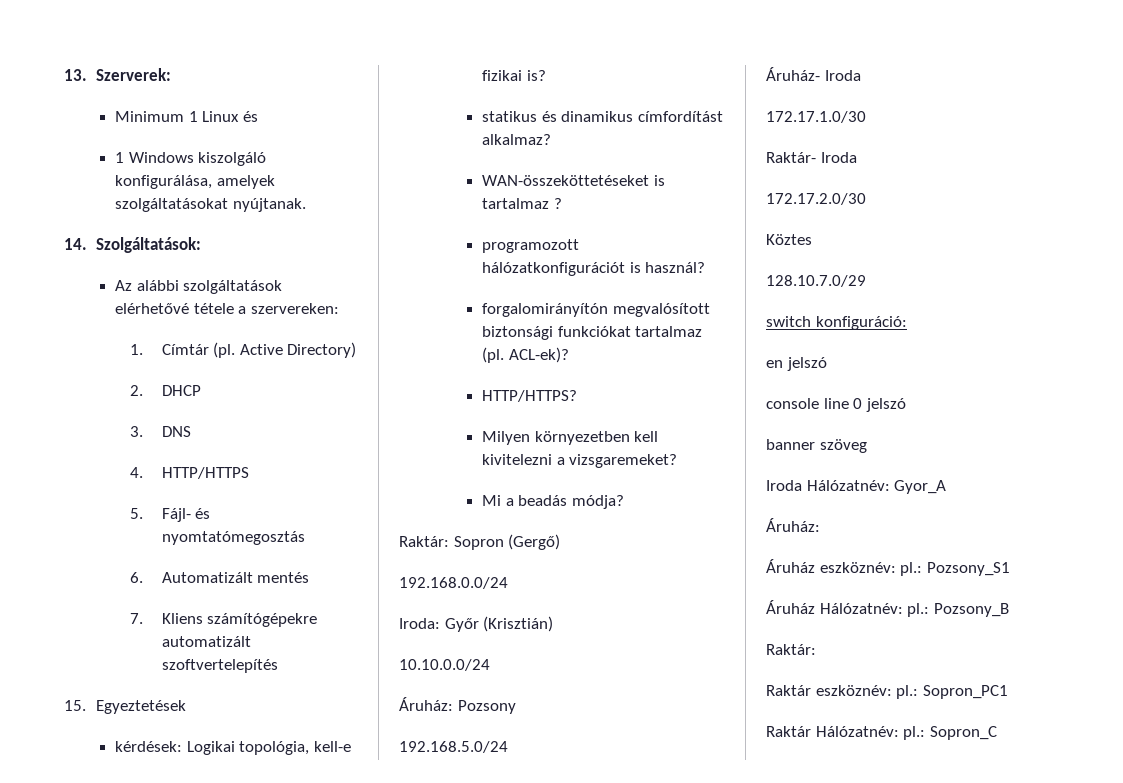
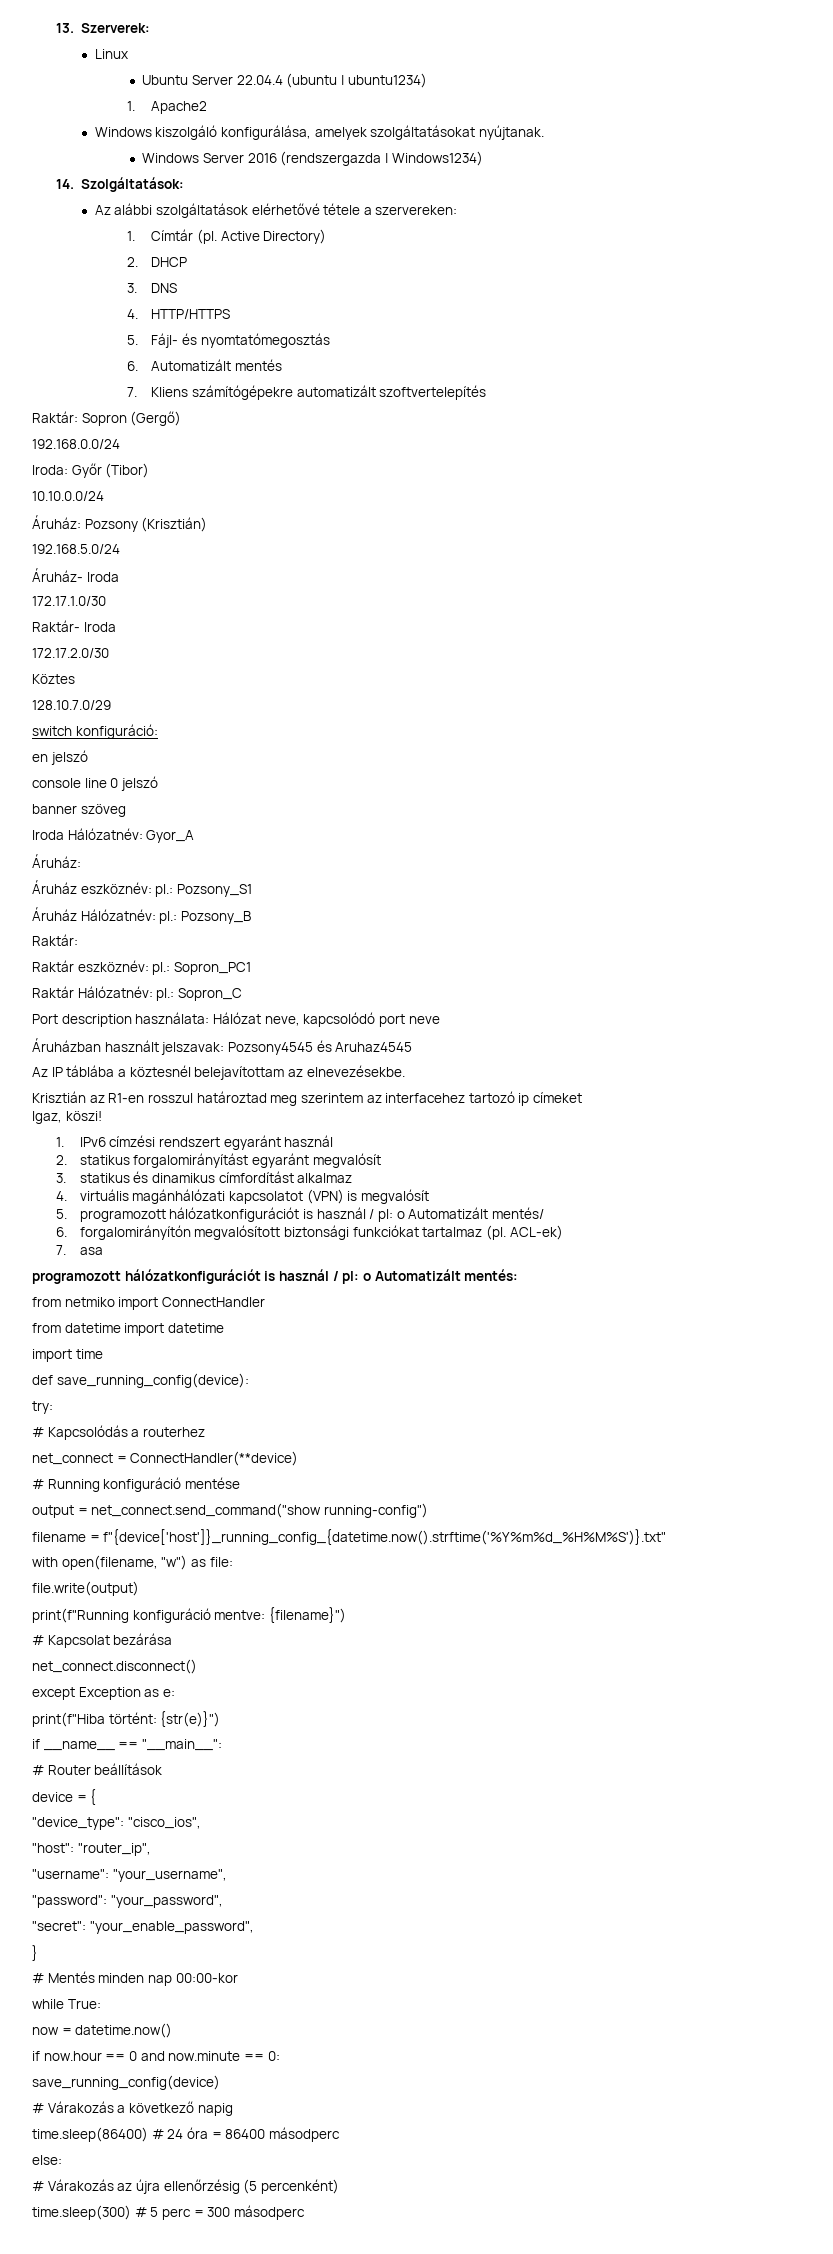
- Minimum 1 Linux és
- 1 Windows kiszolgáló konfigurálása, amelyek szolgáltatásokat nyújtanak.
+ Linux
+ Ubuntu Server 22.04.4 (ubuntu | ubuntu1234)
+ 1. Apache2
+ Windows kiszolgáló konfigurálása, amelyek szolgáltatásokat nyújtanak.
+ Windows Server 2016 (rendszergazda | Windows1234)
- 15. Egyeztetések
- kérdések: Logikai topológia, kell-e fizikai is?
- statikus és dinamikus címfordítást alkalmaz?
- WAN-összeköttetéseket is tartalmaz ?
- programozott hálózatkonfigurációt is használ?
- forgalomirányítón megvalósított biztonsági funkciókat tartalmaz (pl. ACL-ek)?
- HTTP/HTTPS?
- Milyen környezetben kell kivitelezni a vizsgaremeket?
- Mi a beadás módja?
- Iroda: Győr (Krisztián)
+ Iroda: Győr (Tibor)
- Áruház: Pozsony
+ Áruház: Pozsony (Krisztián)
+ Port description használata: Hálózat neve, kapcsolódó port neve
+ Áruházban használt jelszavak: Pozsony4545 és Aruhaz4545
+ Az IP táblába a köztesnél belejavítottam az elnevezésekbe.
+ Krisztián az R1-en rosszul határoztad meg szerintem az interfacehez tartozó ip címeket
+ Igaz, köszi!
+ 1. IPv6 címzési rendszert egyaránt használ
+ 2. statikus forgalomirányítást egyaránt megvalósít
+ 3. statikus és dinamikus címfordítást alkalmaz
+ 4. virtuális magánhálózati kapcsolatot (VPN) is megvalósít
+ 5. programozott hálózatkonfigurációt is használ / pl: o Automatizált mentés/
+ 6. forgalomirányítón megvalósított biztonsági funkciókat tartalmaz (pl. ACL-ek)
+ 7. asa
+ programozott hálózatkonfigurációt is használ / pl: o Automatizált mentés:
+ from netmiko import ConnectHandler
+ from datetime import datetime
+ import time
+ def save_running_config(device):
+ try:
+ # Kapcsolódás a routerhez
+ net_connect = ConnectHandler(**device)
+ # Running konfiguráció mentése
+ output = net_connect.send_command("show running-config")
+ filename = f"{device['host']}_running_config_{datetime.now().strftime('%Y%m%d_%H%M%S')}.txt"
+ with open(filename, "w") as file:
+ file.write(output)
+ print(f"Running konfiguráció mentve: {filename}")
+ # Kapcsolat bezárása
+ net_connect.disconnect()
+ except Exception as e:
+ print(f"Hiba történt: {str(e)}")
+ if __name__ == "__main__":
+ # Router beállítások
+ device = {
+ "device_type": "cisco_ios",
+ "host": "router_ip",
+ "username": "your_username",
+ "password": "your_password",
+ "secret": "your_enable_password",
+ }
+ # Mentés minden nap 00:00-kor
+ while True:
+ now = datetime.now()
+ if now.hour == 0 and now.minute == 0:
+ save_running_config(device)
+ # Várakozás a következő napig
+ time.sleep(86400) # 24 óra = 86400 másodperc
+ else:
+ # Várakozás az újra ellenőrzésig (5 percenként)
+ time.sleep(300) # 5 perc = 300 másodperc

